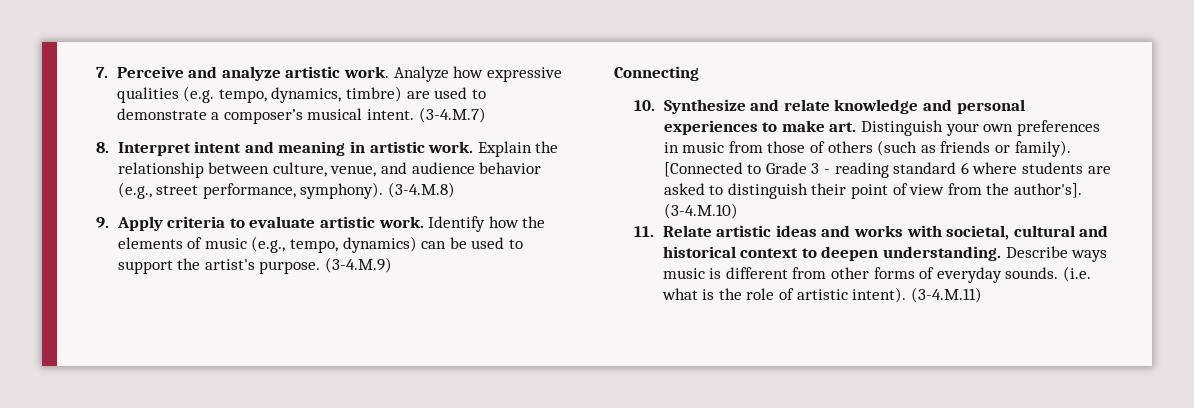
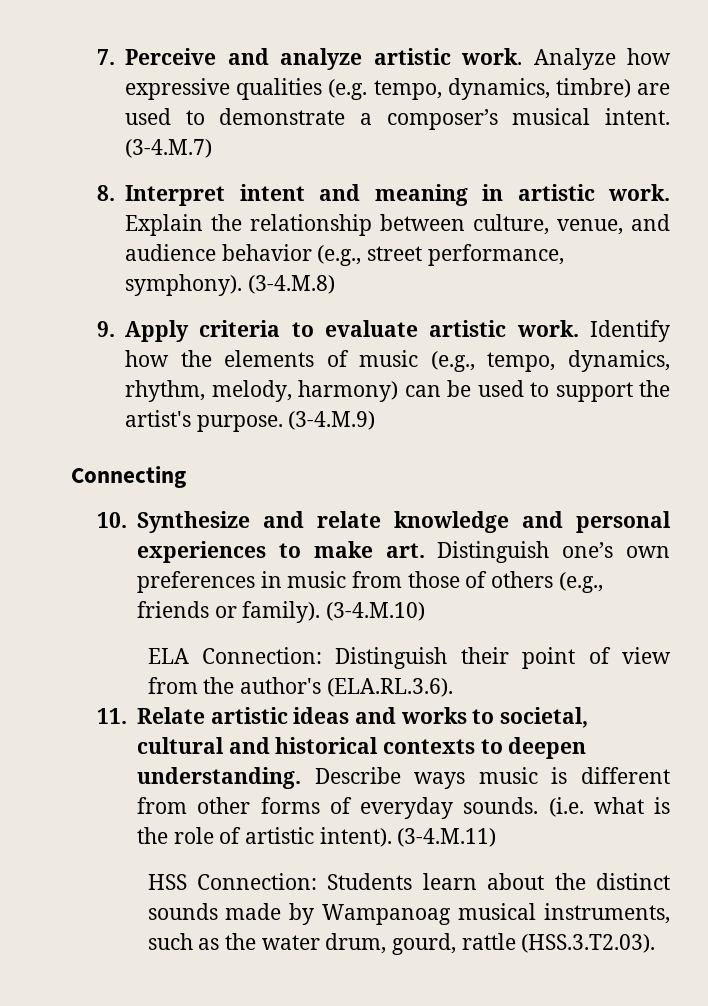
- Identify how the elements of music (e.g., tempo, dynamics) can be used to support the artist's purpose.
+ Identify how the elements of music (e.g., tempo, dynamics, rhythm, melody, harmony) can be used to support the artist's purpose.
- 10. Synthesize and relate knowledge and personal experiences to make art. Distinguish your own preferences in music from those of others (such as friends or family).
+ 10. Synthesize and relate knowledge and personal experiences to make art. Distinguish one’s own preferences in music from those of others (e.g., friends or family).
- [Connected to Grade 3 - reading standard 6 where students are asked to distinguish their point of view from the author's]. (3-4.M.10)
+ (3-4.M.10)
+ ELA Connection: Distinguish their point of view from the author's (ELA.RL.3.6).
- 11. Relate artistic ideas and works with societal, cultural and historical context to deepen understanding.
+ 11. Relate artistic ideas and works to societal, cultural and historical contexts to deepen understanding.
+ HSS Connection: Students learn about the distinct sounds made by Wampanoag musical instruments, such as the water drum, gourd, rattle (HSS.3.T2.03).

